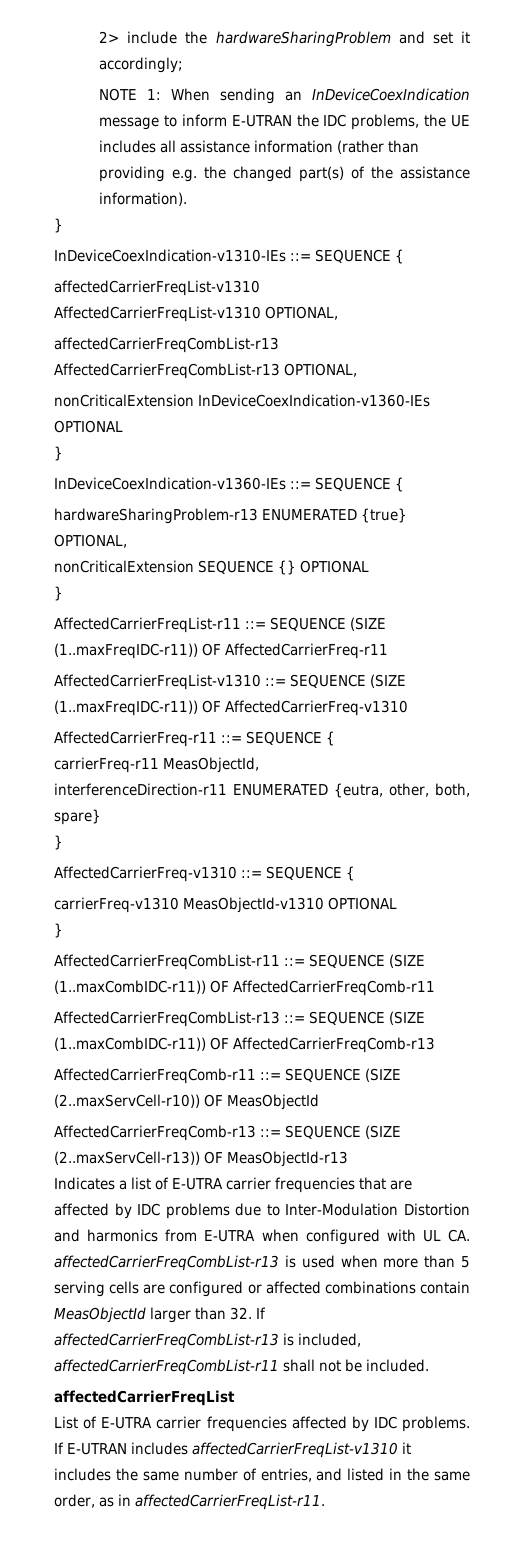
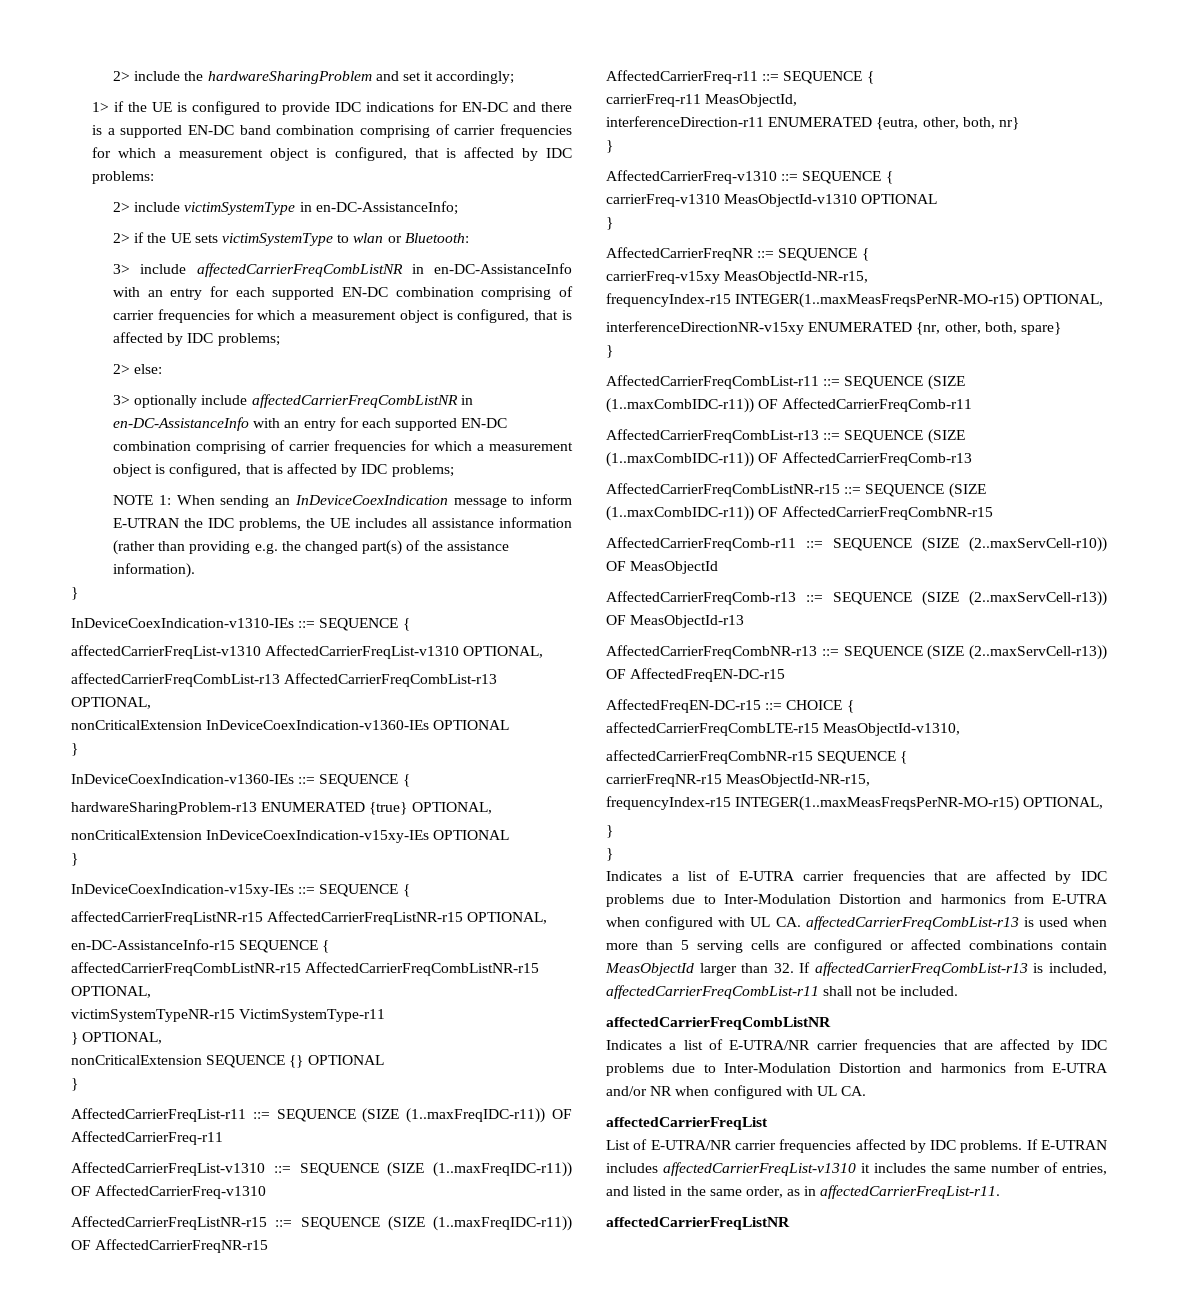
+ 1> if the UE is configured to provide IDC indications for EN-DC and there is a supported EN-DC band combination comprising of carrier frequencies for which a measurement object is configured, that is affected by IDC problems:
+ 2> include victimSystemType in en-DC-AssistanceInfo;
+ 2> if the UE sets victimSystemType to wlan or Bluetooth:
+ 3> include affectedCarrierFreqCombListNR in en-DC-AssistanceInfo with an entry for each supported EN-DC combination comprising of carrier frequencies for which a measurement object is configured, that is affected by IDC problems;
+ 2> else:
+ 3> optionally include affectedCarrierFreqCombListNR in en-DC-AssistanceInfo with an entry for each supported EN-DC combination comprising of carrier frequencies for which a measurement object is configured, that is affected by IDC problems;
+ nonCriticalExtension InDeviceCoexIndication-v15xy-IEs OPTIONAL
+ }
+ InDeviceCoexIndication-v15xy-IEs ::= SEQUENCE {
+ affectedCarrierFreqListNR-r15 AffectedCarrierFreqListNR-r15 OPTIONAL,
+ en-DC-AssistanceInfo-r15 SEQUENCE {
+ affectedCarrierFreqCombListNR-r15 AffectedCarrierFreqCombListNR-r15 OPTIONAL,
+ victimSystemTypeNR-r15 VictimSystemType-r11
+ } OPTIONAL,
+ AffectedCarrierFreqListNR-r15 ::= SEQUENCE (SIZE (1..maxFreqIDC-r11)) OF AffectedCarrierFreqNR-r15
- interferenceDirection-r11 ENUMERATED {eutra, other, both, spare}
+ interferenceDirection-r11 ENUMERATED {eutra, other, both, nr}
+ AffectedCarrierFreqNR ::= SEQUENCE {
+ carrierFreq-v15xy MeasObjectId-NR-r15,
+ frequencyIndex-r15 INTEGER(1..maxMeasFreqsPerNR-MO-r15) OPTIONAL,
+ interferenceDirectionNR-v15xy ENUMERATED {nr, other, both, spare}
+ }
+ AffectedCarrierFreqCombListNR-r15 ::= SEQUENCE (SIZE (1..maxCombIDC-r11)) OF AffectedCarrierFreqCombNR-r15
+ AffectedCarrierFreqCombNR-r13 ::= SEQUENCE (SIZE (2..maxServCell-r13)) OF AffectedFreqEN-DC-r15
+ AffectedFreqEN-DC-r15 ::= CHOICE {
+ affectedCarrierFreqCombLTE-r15 MeasObjectId-v1310,
+ affectedCarrierFreqCombNR-r15 SEQUENCE {
+ carrierFreqNR-r15 MeasObjectId-NR-r15,
+ frequencyIndex-r15 INTEGER(1..maxMeasFreqsPerNR-MO-r15) OPTIONAL,
+ }
+ }
  Indicates a list of E-UTRA carrier frequencies that are affected by IDC problems due to Inter-Modulation Distortion and harmonics from E-UTRA when configured with UL CA. affectedCarrierFreqCombList-r13 is used when more than 5 serving cells are configured or affected combinations contain MeasObjectId larger than 32. If affectedCarrierFreqCombList-r13 is included, affectedCarrierFreqCombList-r11 shall not be included.
+ affectedCarrierFreqCombListNR
+ Indicates a list of E-UTRA/NR carrier frequencies that are affected by IDC problems due to Inter-Modulation Distortion and harmonics from E-UTRA and/or NR when configured with UL CA.
- List of E-UTRA carrier frequencies affected by IDC problems.
+ List of E-UTRA/NR carrier frequencies affected by IDC problems.
+ affectedCarrierFreqListNR

